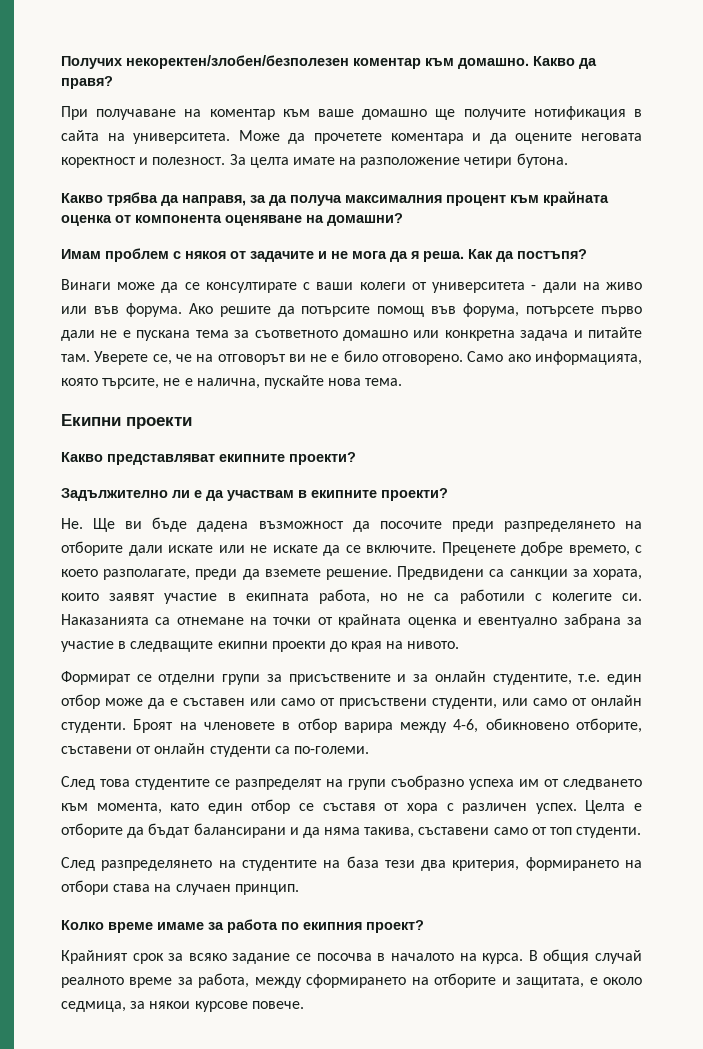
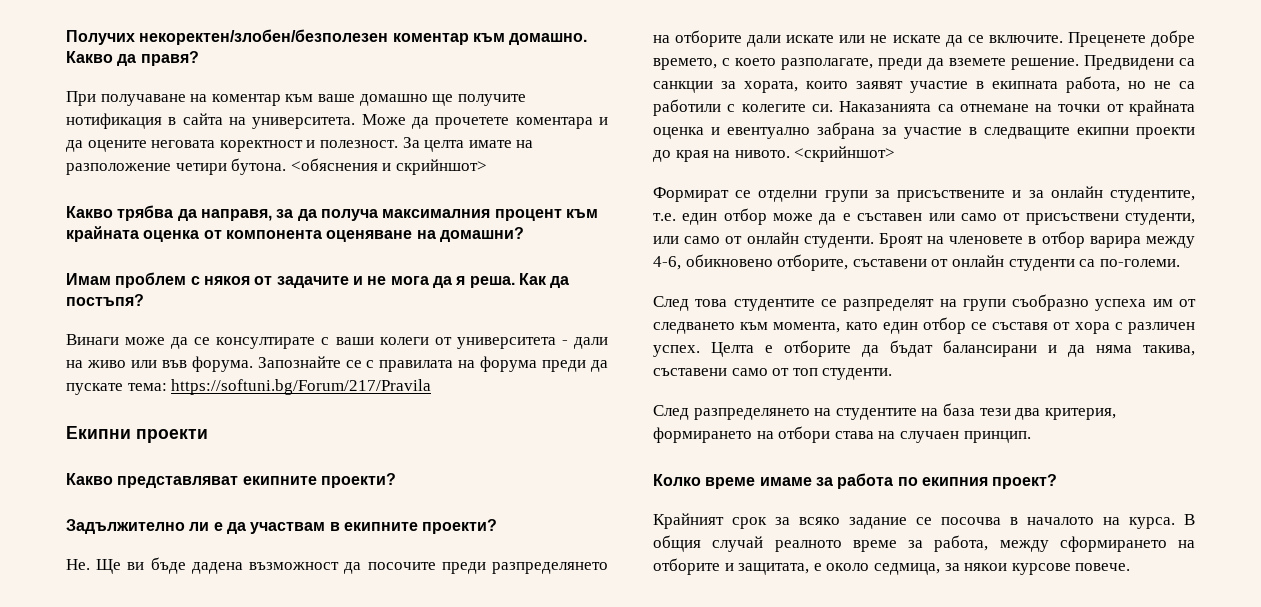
+ <обяснения и скрийншот>
- Ако решите да потърсите помощ във форума, потърсете първо дали не е пускана тема за съответното домашно или конкретна задача и питайте там. Уверете се, че на отговорът ви не е било отговорено. Само ако информацията, която търсите, не е налична, пускайте нова тема.
+ Запознайте се с правилата на форума преди да пускате тема: https://softuni.bg/Forum/217/Pravila
+ <скрийншот>

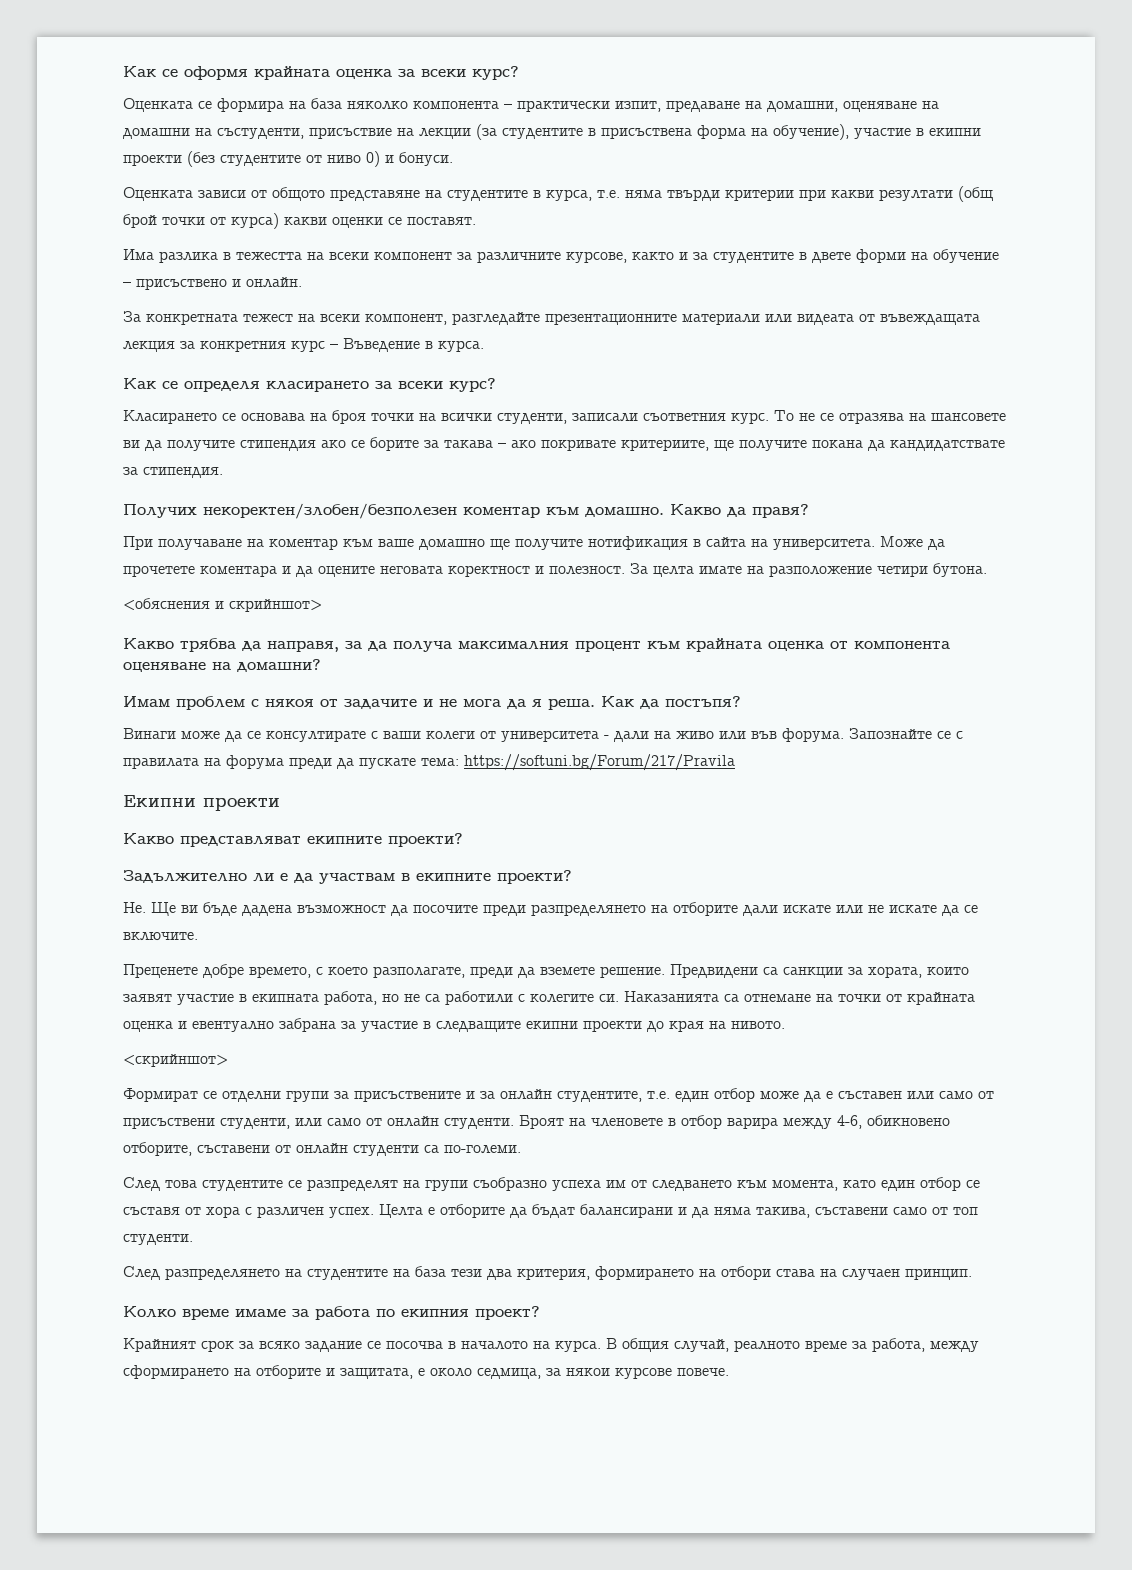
+ Как се оформя крайната оценка за всеки курс?
+ Оценката се формира на база няколко компонента – практически изпит, предаване на домашни, оценяване на домашни на състуденти, присъствие на лекции (за студентите в присъствена форма на обучение), участие в екипни проекти (без студентите от ниво 0) и бонуси.
+ Оценката зависи от общото представяне на студентите в курса, т.е. няма твърди критерии при какви резултати (общ брой точки от курса) какви оценки се поставят.
+ Има разлика в тежестта на всеки компонент за различните курсове, както и за студентите в двете форми на обучение – присъствено и онлайн.
+ За конкретната тежест на всеки компонент, разгледайте презентационните материали или видеата от въвеждащата лекция за конкретния курс – Въведение в курса.
+ Как се определя класирането за всеки курс?
+ Класирането се основава на броя точки на всички студенти, записали съответния курс. То не се отразява на шансовете ви да получите стипендия ако се борите за такава – ако покривате критериите, ще получите покана да кандидатствате за стипендия.
- За целта имате на разположение четири бутона. <обяснения и скрийншот>
+ За целта имате на разположение четири бутона.
+ <обяснения и скрийншот>
- Не. Ще ви бъде дадена възможност да посочите преди разпределянето на отборите дали искате или не искате да се включите. Преценете добре времето, с което разполагате, преди да вземете решение.
+ Не. Ще ви бъде дадена възможност да посочите преди разпределянето на отборите дали искате или не искате да се включите.
+ Преценете добре времето, с което разполагате, преди да вземете решение.
- Наказанията са отнемане на точки от крайната оценка и евентуално забрана за участие в следващите екипни проекти до края на нивото. <скрийншот>
+ Наказанията са отнемане на точки от крайната оценка и евентуално забрана за участие в следващите екипни проекти до края на нивото.
+ <скрийншот>
- В общия случай реалното време за работа, между сформирането на отборите и защитата, е около седмица, за някои курсове повече.
+ В общия случай, реалното време за работа, между сформирането на отборите и защитата, е около седмица, за някои курсове повече.

